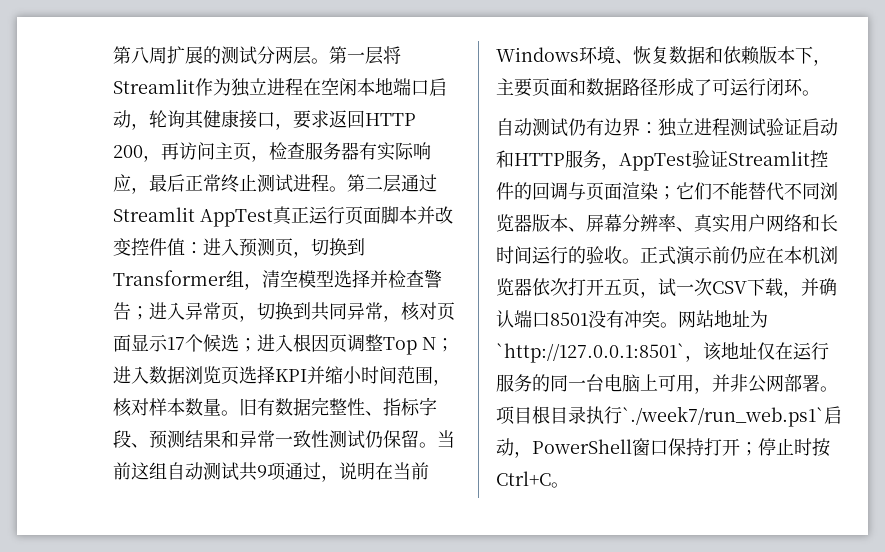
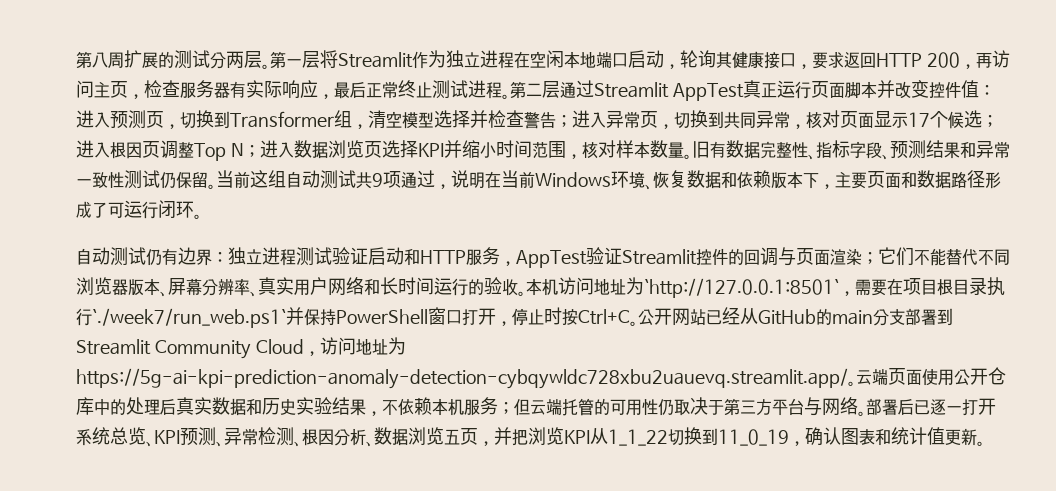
- 正式演示前仍应在本机浏览器依次打开五页，试一次CSV下载，并确认端口8501没有冲突。网站地址为`http://127.0.0.1:8501`，该地址仅在运行服务的同一台电脑上可用，并非公网部署。项目根目录执行`./week7/run_web.ps1`启动，PowerShell窗口保持打开；停止时按Ctrl+C。
+ 本机访问地址为`http://127.0.0.1:8501`，需要在项目根目录执行`./week7/run_web.ps1`并保持PowerShell窗口打开，停止时按Ctrl+C。
+ 公开网站已经从GitHub的main分支部署到Streamlit Community Cloud，访问地址为https://5g-ai-kpi-prediction-anomaly-detection-cybqywldc728xbu2uauevq.streamlit.app/。云端页面使用公开仓库中的处理后真实数据和历史实验结果，不依赖本机服务；但云端托管的可用性仍取决于第三方平台与网络。部署后已逐一打开系统总览、KPI预测、异常检测、根因分析、数据浏览五页，并把浏览KPI从1_1_22切换到11_0_19，确认图表和统计值更新。

